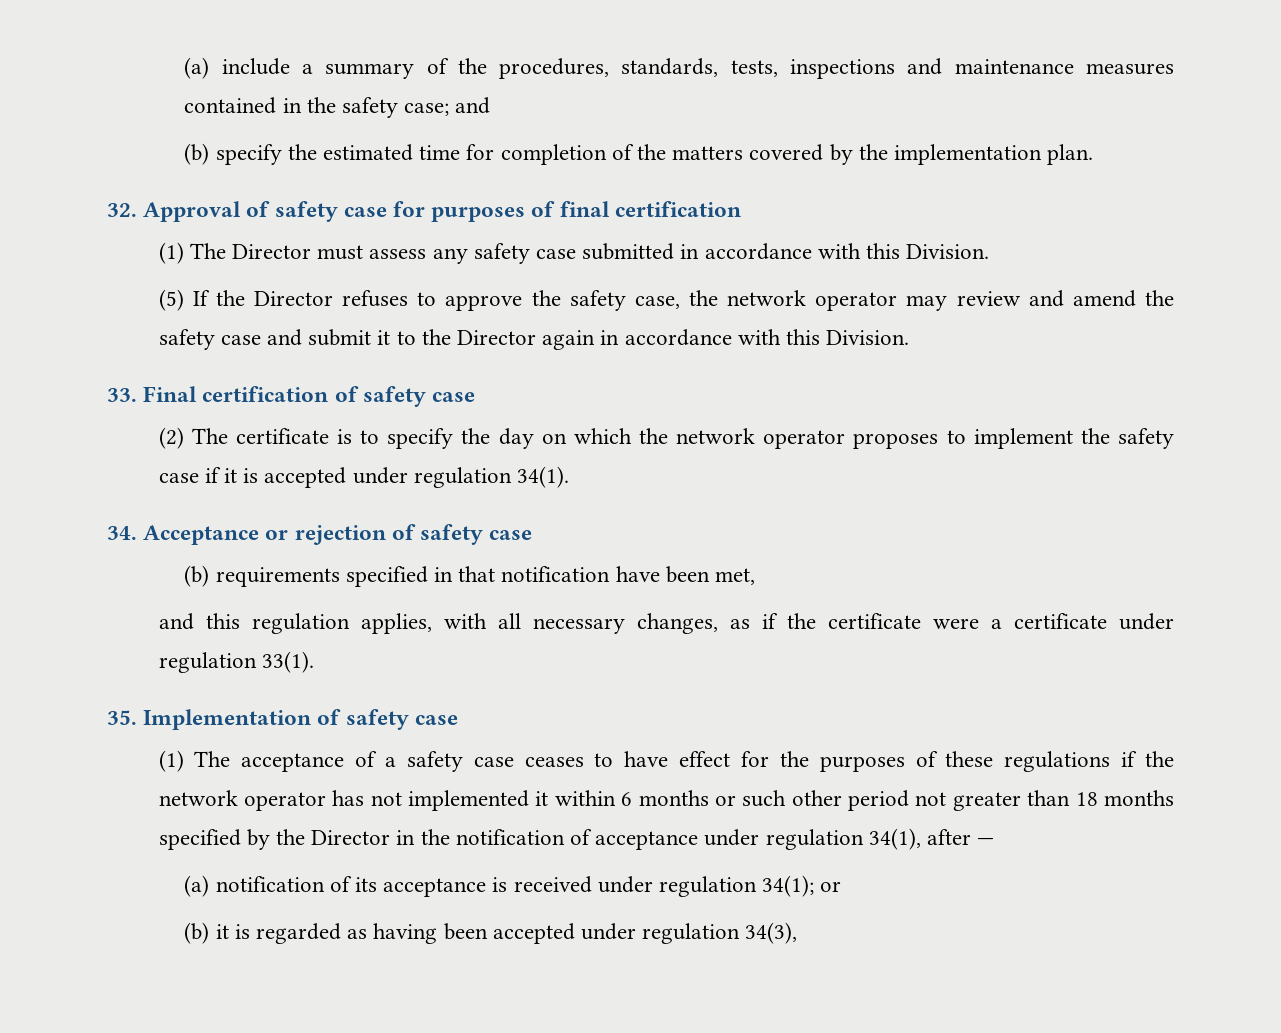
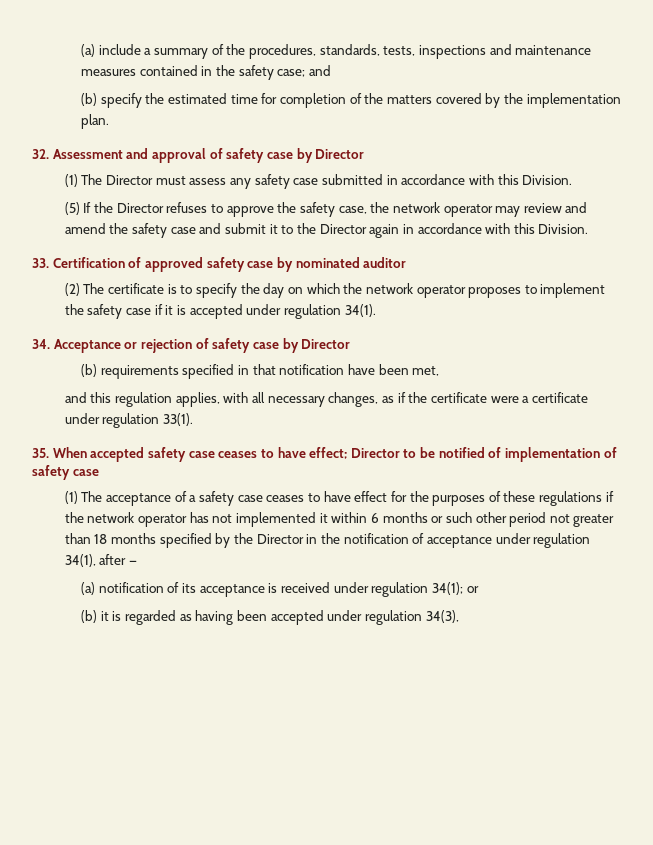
- 32. Approval of safety case for purposes of final certification
+ 32. Assessment and approval of safety case by Director
- 33. Final certification of safety case
+ 33. Certification of approved safety case by nominated auditor
- 34. Acceptance or rejection of safety case
+ 34. Acceptance or rejection of safety case by Director
- 35. Implementation of safety case
+ 35. When accepted safety case ceases to have effect; Director to be notified of implementation of safety case

